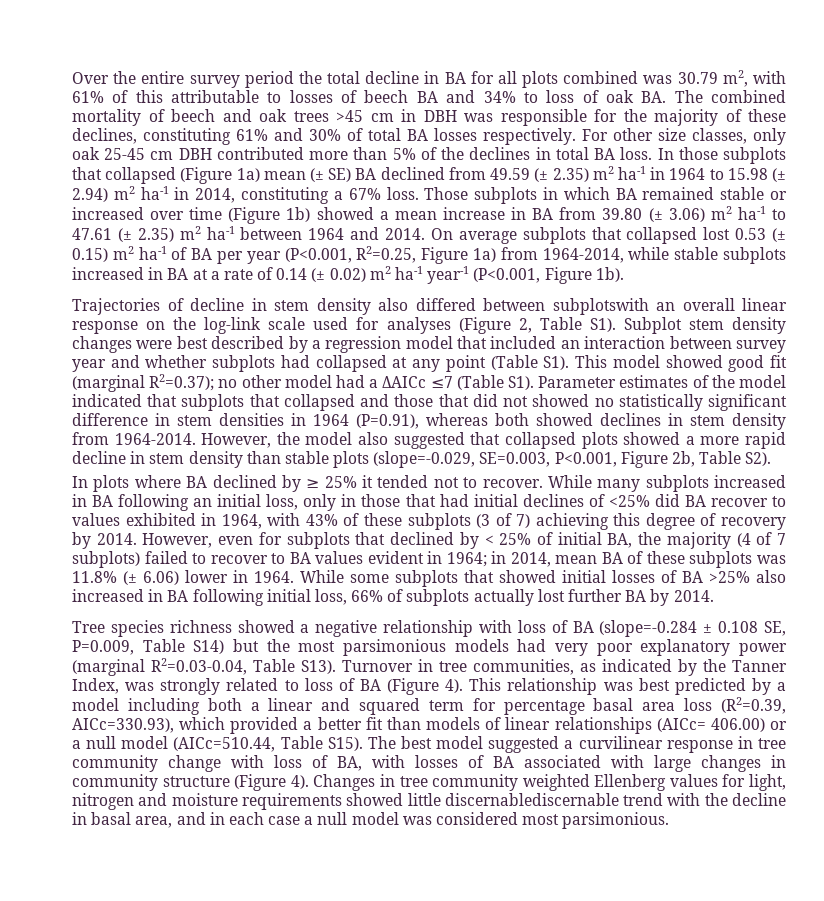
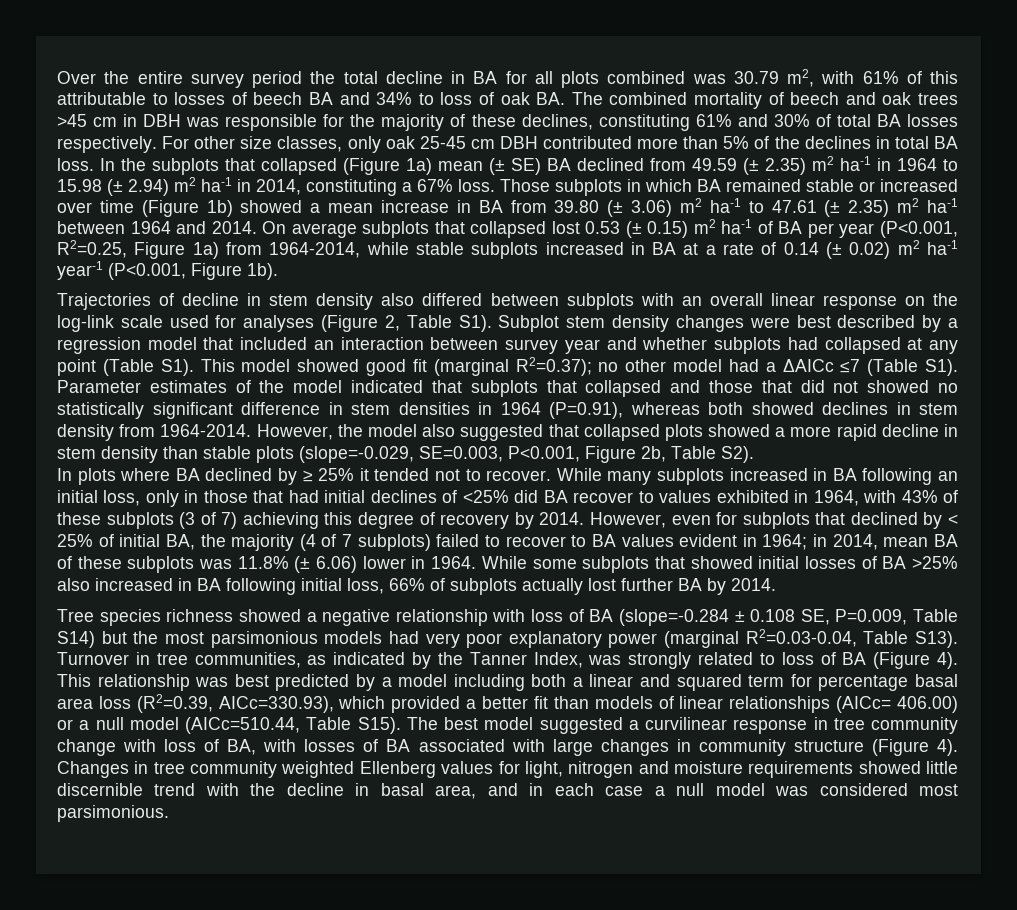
- In those subplots that collapsed (Figure 1a) mean (± SE) BA declined from 49.59 (± 2.35) m2 ha-1 in 1964 to 15.98 (± 2.94) m2 ha-1 in 2014, constituting a 67% loss.
+ In the subplots that collapsed (Figure 1a) mean (± SE) BA declined from 49.59 (± 2.35) m2 ha-1 in 1964 to 15.98 (± 2.94) m2 ha-1 in 2014, constituting a 67% loss.
- Trajectories of decline in stem density also differed between subplotswith an overall linear response on the log-link scale used for analyses (Figure 2, Table S1). Subplot stem density changes were best described by a regression model that included an interaction between survey year and whether subplots had collapsed at any point (Table S1). This model showed good fit (marginal R2=0.37);
+ Trajectories of decline in stem density also differed between subplots with an overall linear response on the log-link scale used for analyses (Figure 2, Table S1). Subplot stem density changes were best described by a regression model that included an interaction between survey year and whether subplots had collapsed at any point (Table S1). This model showed good fit (marginal R2=0.37);
- Changes in tree community weighted Ellenberg values for light, nitrogen and moisture requirements showed little discernablediscernable trend with the decline in basal area, and in each case a null model was considered most parsimonious.
+ Changes in tree community weighted Ellenberg values for light, nitrogen and moisture requirements showed little discernible trend with the decline in basal area, and in each case a null model was considered most parsimonious.

